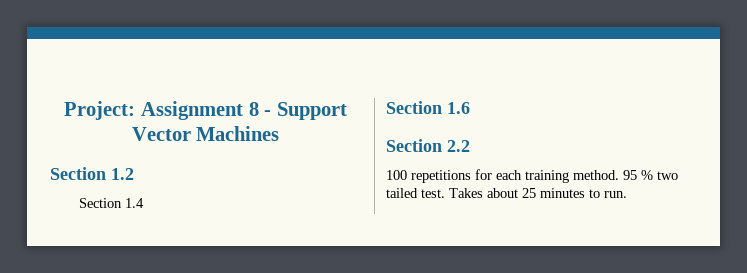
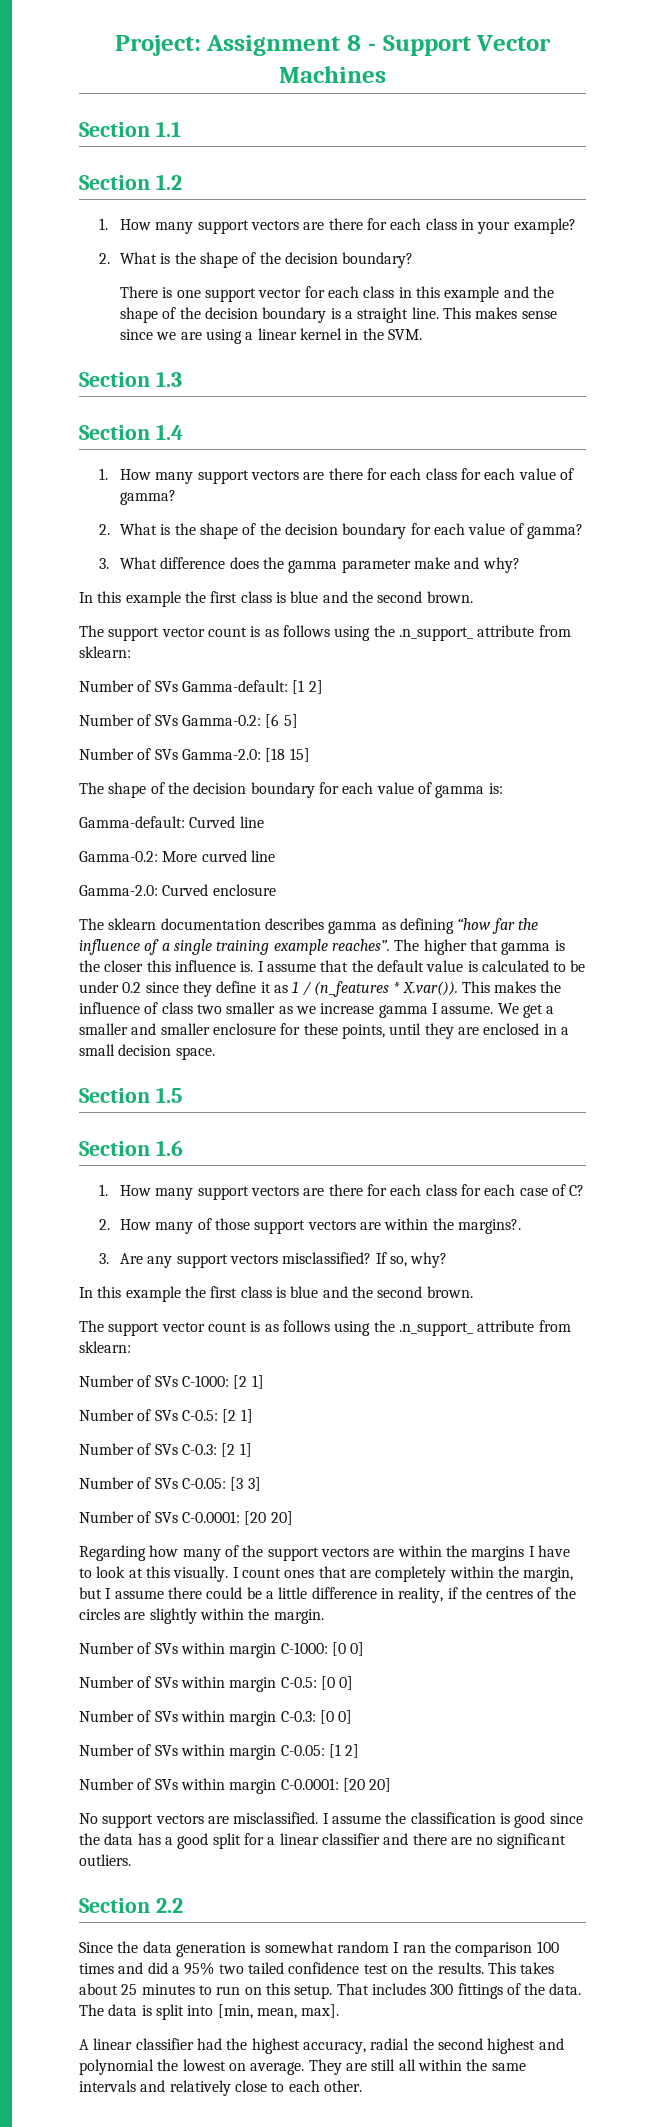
+ Section 1.1
+ 1. How many support vectors are there for each class in your example?
+ 2. What is the shape of the decision boundary?
+ There is one support vector for each class in this example and the shape of the decision boundary is a straight line. This makes sense since we are using a linear kernel in the SVM.
+ Section 1.3
  Section 1.4
+ 1. How many support vectors are there for each class for each value of gamma?
+ 2. What is the shape of the decision boundary for each value of gamma?
+ 3. What difference does the gamma parameter make and why?
+ In this example the first class is blue and the second brown.
+ The support vector count is as follows using the .n_support_ attribute from sklearn:
+ Number of SVs Gamma-default: [1 2]
+ Number of SVs Gamma-0.2: [6 5]
+ Number of SVs Gamma-2.0: [18 15]
+ The shape of the decision boundary for each value of gamma is:
+ Gamma-default: Curved line
+ Gamma-0.2: More curved line
+ Gamma-2.0: Curved enclosure
+ The sklearn documentation describes gamma as defining “how far the influence of a single training example reaches”. The higher that gamma is the closer this influence is. I assume that the default value is calculated to be under 0.2 since they define it as 1 / (n_features * X.var()). This makes the influence of class two smaller as we increase gamma I assume. We get a smaller and smaller enclosure for these points, until they are enclosed in a small decision space.
+ Section 1.5
  Section 1.6
+ 1. How many support vectors are there for each class for each case of C?
+ 2. How many of those support vectors are within the margins?.
+ 3. Are any support vectors misclassified? If so, why?
+ In this example the first class is blue and the second brown.
+ The support vector count is as follows using the .n_support_ attribute from sklearn:
+ Number of SVs C-1000: [2 1]
+ Number of SVs C-0.5: [2 1]
+ Number of SVs C-0.3: [2 1]
+ Number of SVs C-0.05: [3 3]
+ Number of SVs C-0.0001: [20 20]
+ Regarding how many of the support vectors are within the margins I have to look at this visually. I count ones that are completely within the margin, but I assume there could be a little difference in reality, if the centres of the circles are slightly within the margin.
+ Number of SVs within margin C-1000: [0 0]
+ Number of SVs within margin C-0.5: [0 0]
+ Number of SVs within margin C-0.3: [0 0]
+ Number of SVs within margin C-0.05: [1 2]
+ Number of SVs within margin C-0.0001: [20 20]
+ No support vectors are misclassified. I assume the classification is good since the data has a good split for a linear classifier and there are no significant outliers.
  Section 2.2
- 100 repetitions for each training method. 95 % two tailed test. Takes about 25 minutes to run.
+ Since the data generation is somewhat random I ran the comparison 100 times and did a 95% two tailed confidence test on the results. This takes about 25 minutes to run on this setup. That includes 300 fittings of the data. The data is split into [min, mean, max].
+ A linear classifier had the highest accuracy, radial the second highest and polynomial the lowest on average. They are still all within the same intervals and relatively close to each other.

